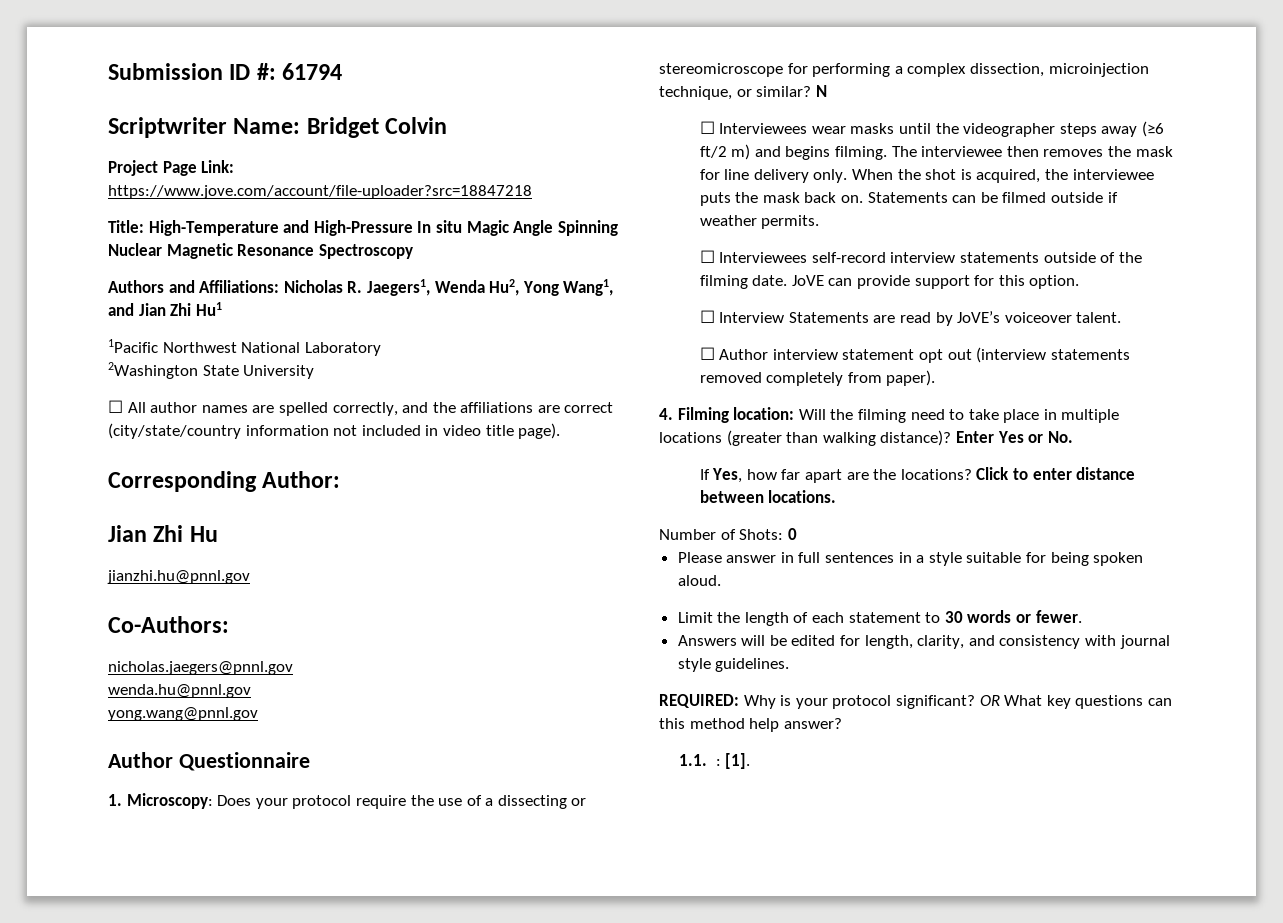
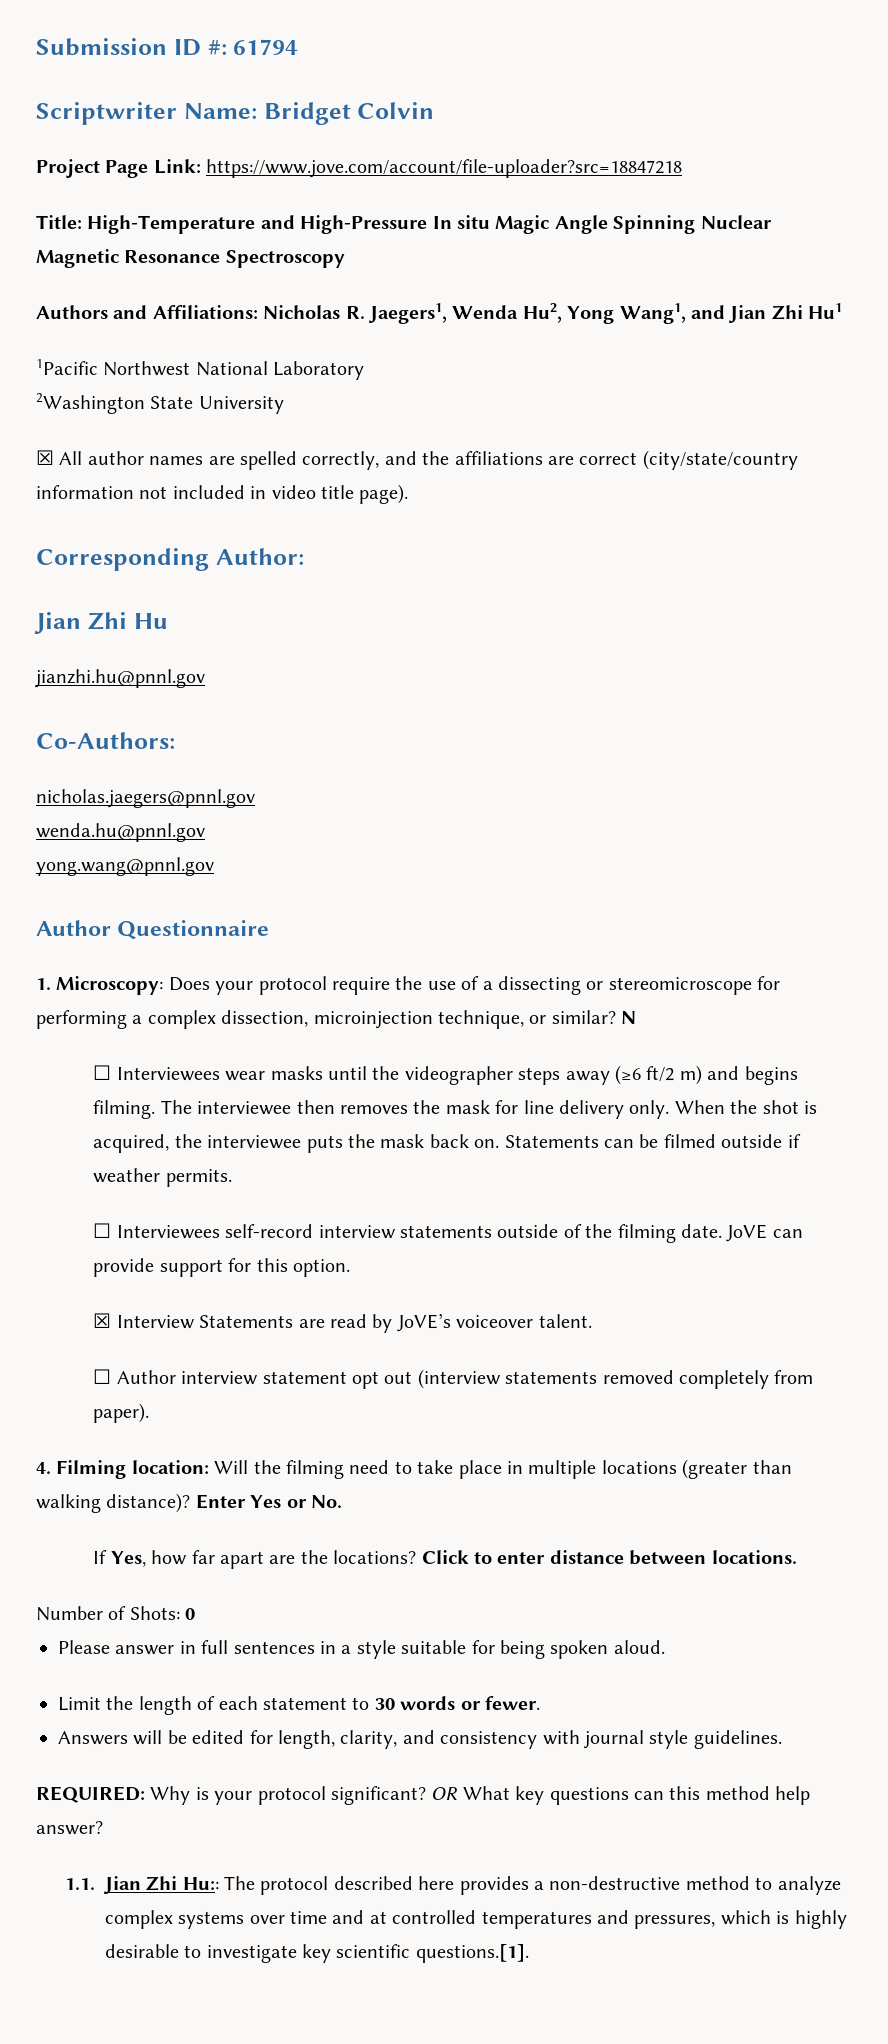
- ☐ All author names are spelled correctly, and the affiliations are correct (city/state/country information not included in video title page).
+ ☒ All author names are spelled correctly, and the affiliations are correct (city/state/country information not included in video title page).
- ☐ Interview Statements are read by JoVE’s voiceover talent.
+ ☒ Interview Statements are read by JoVE’s voiceover talent.
- 1.1. : [1].
+ 1.1. Jian Zhi Hu:: The protocol described here provides a non-destructive method to analyze complex systems over time and at controlled temperatures and pressures, which is highly desirable to investigate key scientific questions.[1].

